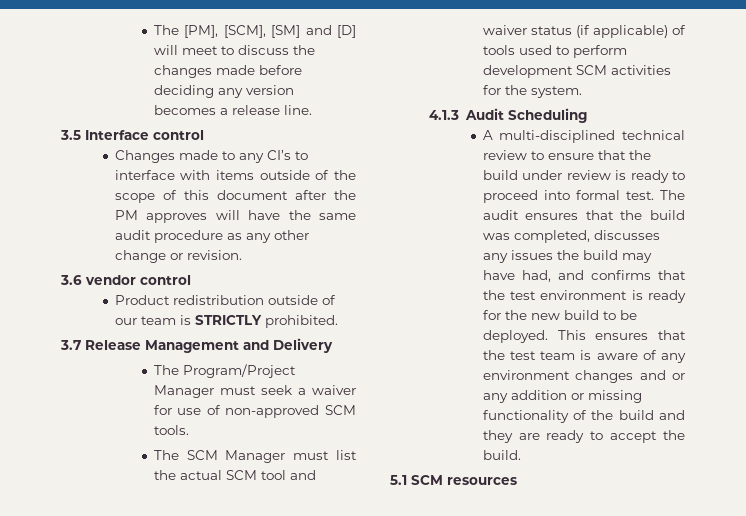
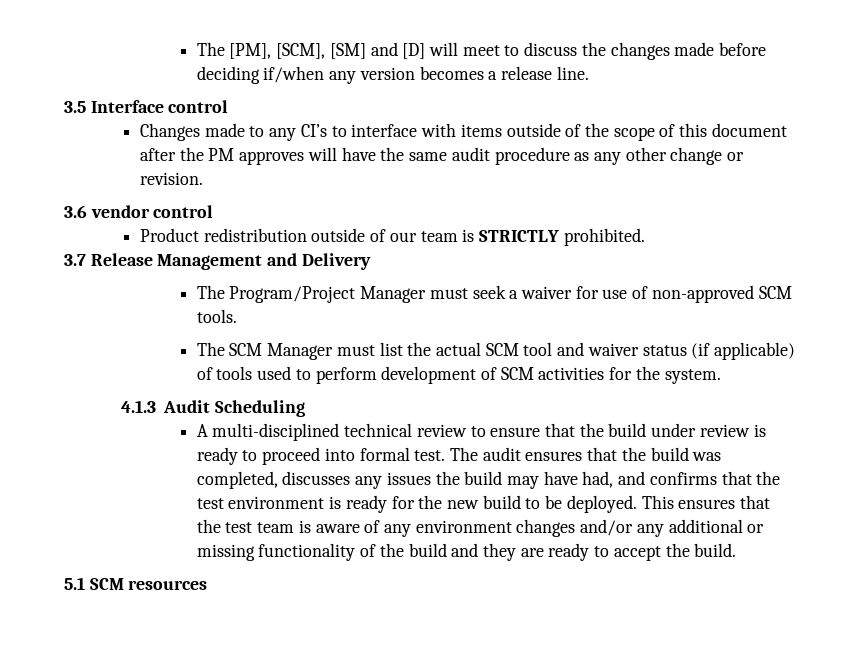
- The [PM], [SCM], [SM] and [D] will meet to discuss the changes made before deciding any version becomes a release line.
+ The [PM], [SCM], [SM] and [D] will meet to discuss the changes made before deciding if/when any version becomes a release line.
- The SCM Manager must list the actual SCM tool and waiver status (if applicable) of tools used to perform development SCM activities for the system.
+ The SCM Manager must list the actual SCM tool and waiver status (if applicable) of tools used to perform development of SCM activities for the system.
- This ensures that the test team is aware of any environment changes and or any addition or missing functionality of the build and they are ready to accept the build.
+ This ensures that the test team is aware of any environment changes and/or any additional or missing functionality of the build and they are ready to accept the build.

